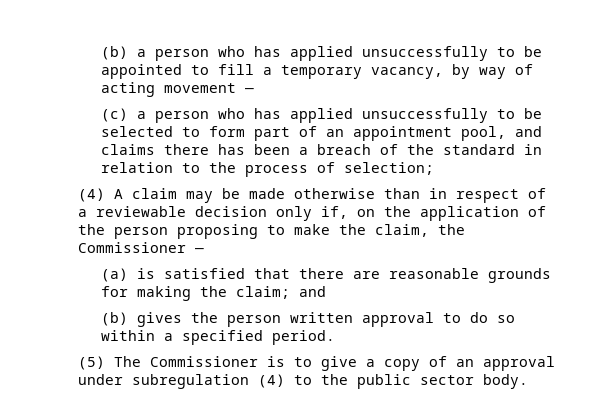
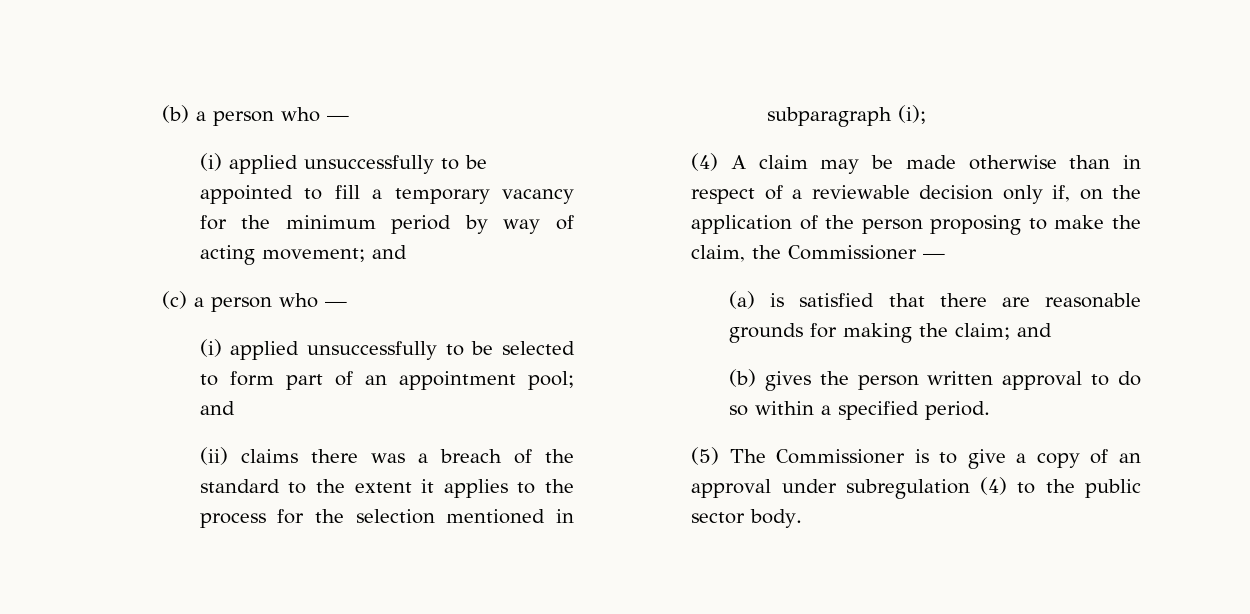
- (b) a person who has applied unsuccessfully to be appointed to fill a temporary vacancy, by way of acting movement —
+ (b) a person who —
+ (i) applied unsuccessfully to be appointed to fill a temporary vacancy for the minimum period by way of acting movement; and
- (c) a person who has applied unsuccessfully to be selected to form part of an appointment pool, and claims there has been a breach of the standard in relation to the process of selection;
+ (c) a person who —
+ (i) applied unsuccessfully to be selected to form part of an appointment pool; and
+ (ii) claims there was a breach of the standard to the extent it applies to the process for the selection mentioned in subparagraph (i);

